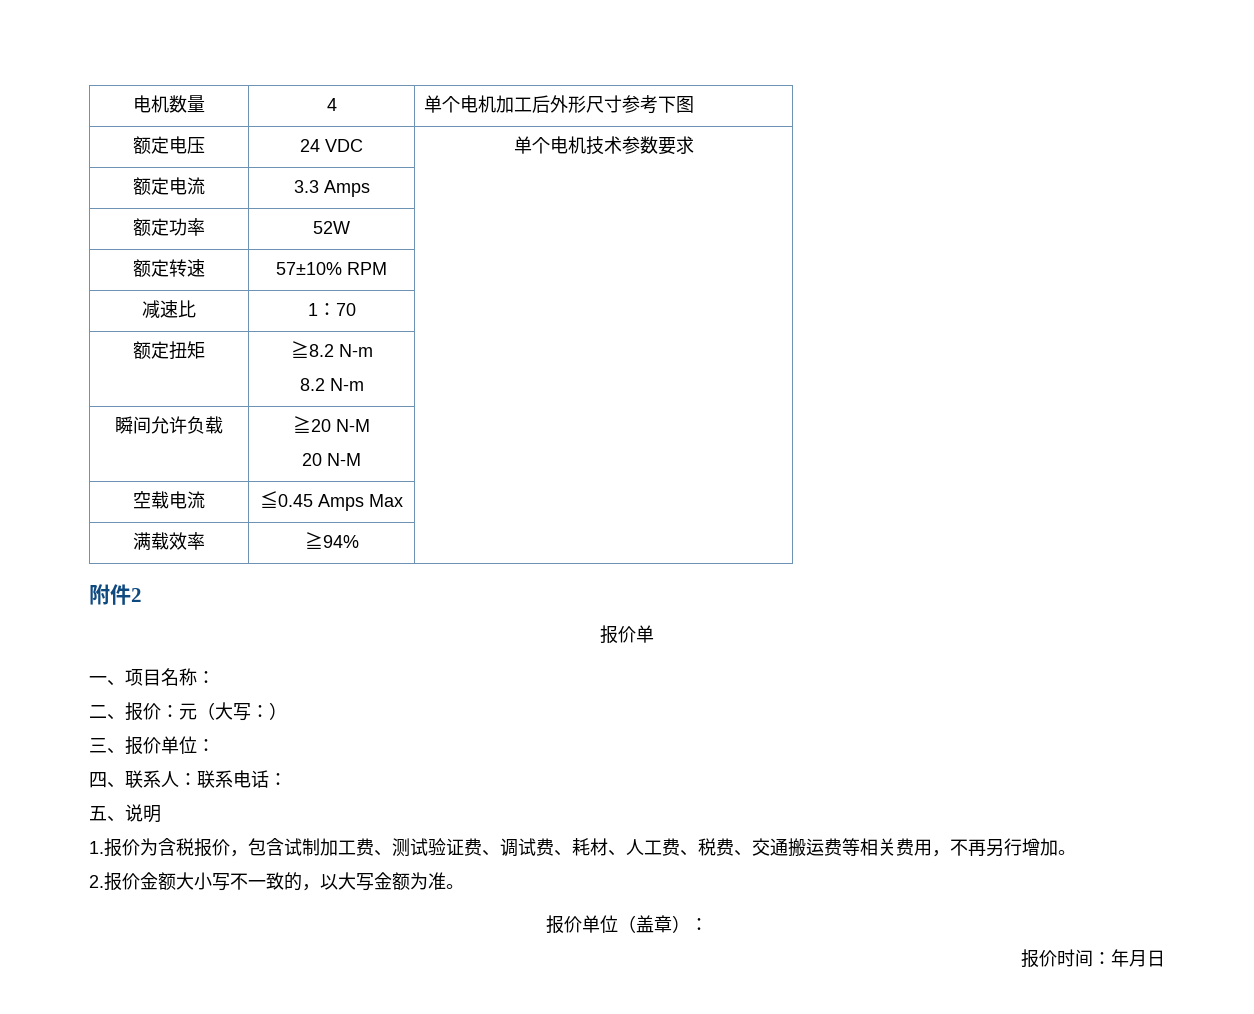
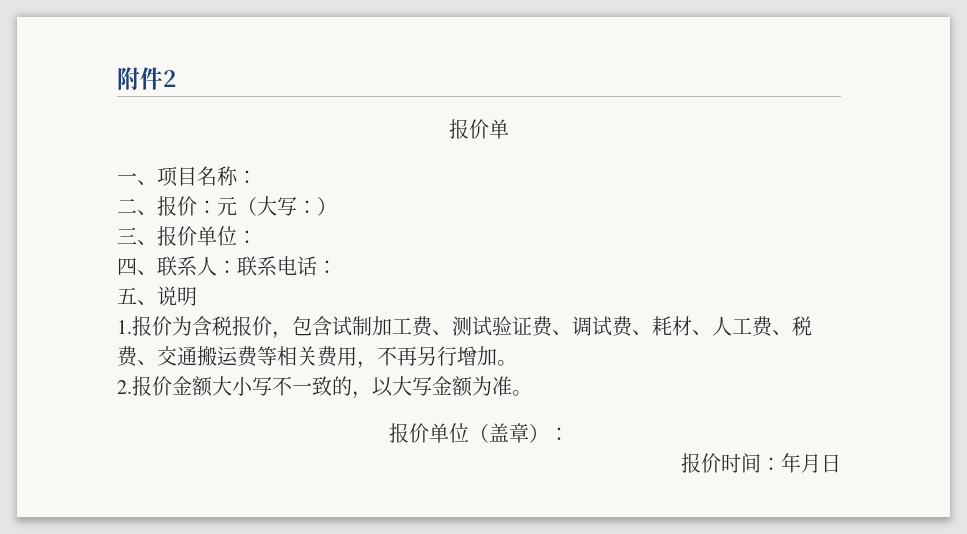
- 电机数量 | 4 | 单个电机加工后外形尺寸参考下图
- 额定电压 | 24 VDC | 单个电机技术参数要求
- 额定电流 | 3.3 Amps |
- 额定功率 | 52W |
- 额定转速 | 57±10% RPM |
- 减速比 | 1：70 |
- 额定扭矩 | ≧8.2 N-m
- 8.2 N-m |
- 瞬间允许负载 | ≧20 N-M
- 20 N-M |
- 空载电流 | ≦0.45 Amps Max |
- 满载效率 | ≧94% |

